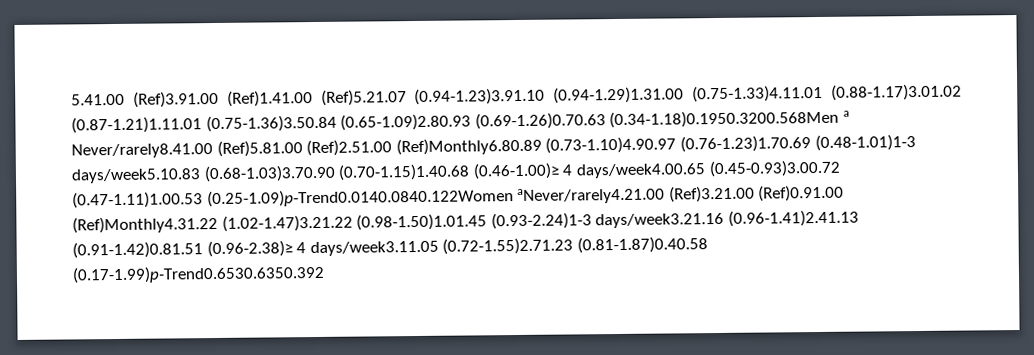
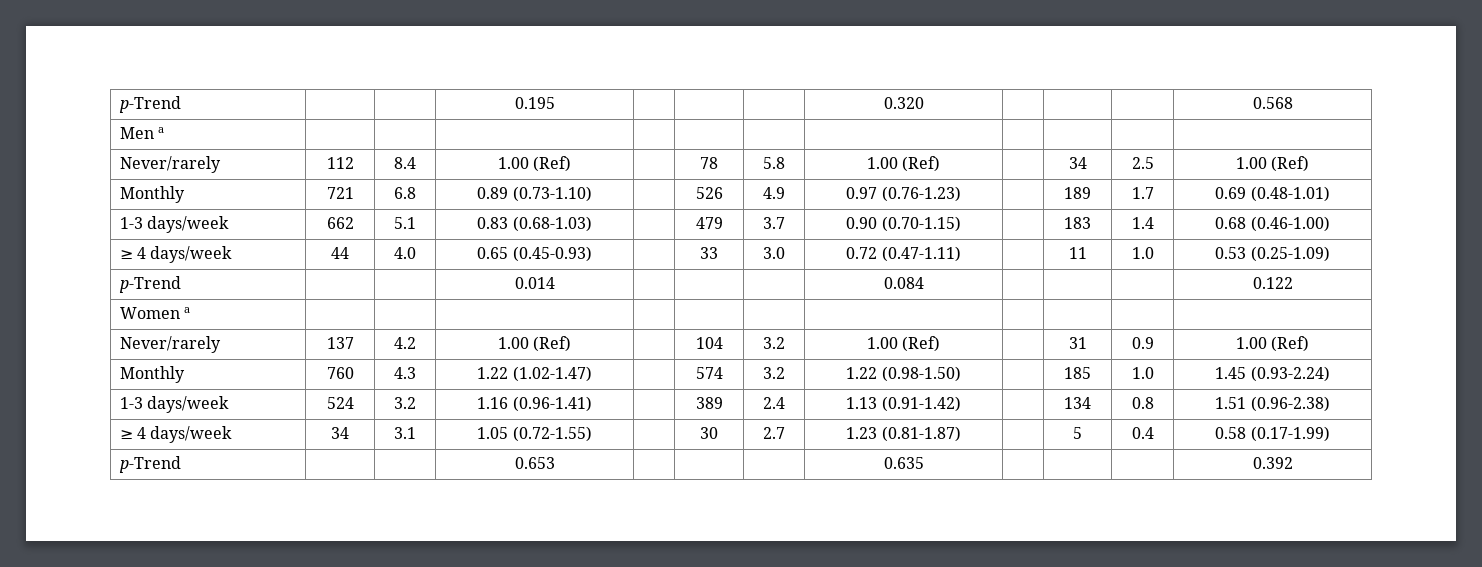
- 5.41.00 (Ref)3.91.00 (Ref)1.41.00 (Ref)5.21.07 (0.94-1.23)3.91.10 (0.94-1.29)1.31.00 (0.75-1.33)4.11.01 (0.88-1.17)3.01.02 (0.87-1.21)1.11.01 (0.75-1.36)3.50.84 (0.65-1.09)2.80.93 (0.69-1.26)0.70.63 (0.34-1.18)0.1950.3200.568Men a Never/rarely8.41.00 (Ref)5.81.00 (Ref)2.51.00 (Ref)Monthly6.80.89 (0.73-1.10)4.90.97 (0.76-1.23)1.70.69 (0.48-1.01)1-3 days/week5.10.83 (0.68-1.03)3.70.90 (0.70-1.15)1.40.68 (0.46-1.00)≥ 4 days/week4.00.65 (0.45-0.93)3.00.72 (0.47-1.11)1.00.53 (0.25-1.09)p-Trend0.0140.0840.122Women aNever/rarely4.21.00 (Ref)3.21.00 (Ref)0.91.00 (Ref)Monthly4.31.22 (1.02-1.47)3.21.22 (0.98-1.50)1.01.45 (0.93-2.24)1-3 days/week3.21.16 (0.96-1.41)2.41.13 (0.91-1.42)0.81.51 (0.96-2.38)≥ 4 days/week3.11.05 (0.72-1.55)2.71.23 (0.81-1.87)0.40.58 (0.17-1.99)p-Trend0.6530.6350.392
+ p-Trend | | | 0.195 | | | | 0.320 | | | | 0.568
+ Men a | | | | | | | | | | |
+ Never/rarely | 112 | 8.4 | 1.00 (Ref) | | 78 | 5.8 | 1.00 (Ref) | | 34 | 2.5 | 1.00 (Ref)
+ Monthly | 721 | 6.8 | 0.89 (0.73-1.10) | | 526 | 4.9 | 0.97 (0.76-1.23) | | 189 | 1.7 | 0.69 (0.48-1.01)
+ 1-3 days/week | 662 | 5.1 | 0.83 (0.68-1.03) | | 479 | 3.7 | 0.90 (0.70-1.15) | | 183 | 1.4 | 0.68 (0.46-1.00)
+ ≥ 4 days/week | 44 | 4.0 | 0.65 (0.45-0.93) | | 33 | 3.0 | 0.72 (0.47-1.11) | | 11 | 1.0 | 0.53 (0.25-1.09)
+ p-Trend | | | 0.014 | | | | 0.084 | | | | 0.122
+ Women a | | | | | | | | | | |
+ Never/rarely | 137 | 4.2 | 1.00 (Ref) | | 104 | 3.2 | 1.00 (Ref) | | 31 | 0.9 | 1.00 (Ref)
+ Monthly | 760 | 4.3 | 1.22 (1.02-1.47) | | 574 | 3.2 | 1.22 (0.98-1.50) | | 185 | 1.0 | 1.45 (0.93-2.24)
+ 1-3 days/week | 524 | 3.2 | 1.16 (0.96-1.41) | | 389 | 2.4 | 1.13 (0.91-1.42) | | 134 | 0.8 | 1.51 (0.96-2.38)
+ ≥ 4 days/week | 34 | 3.1 | 1.05 (0.72-1.55) | | 30 | 2.7 | 1.23 (0.81-1.87) | | 5 | 0.4 | 0.58 (0.17-1.99)
+ p-Trend | | | 0.653 | | | | 0.635 | | | | 0.392

